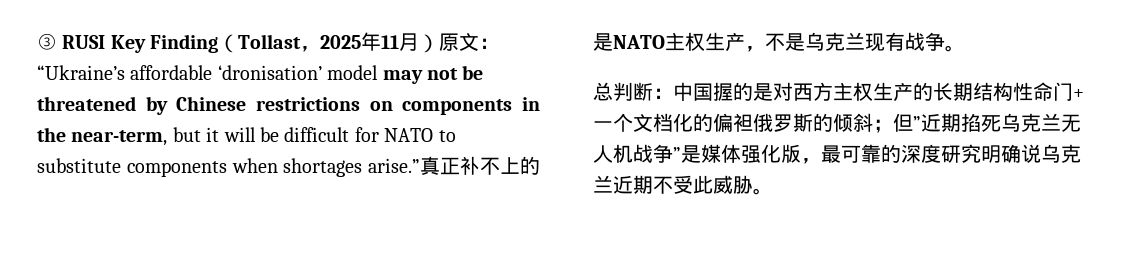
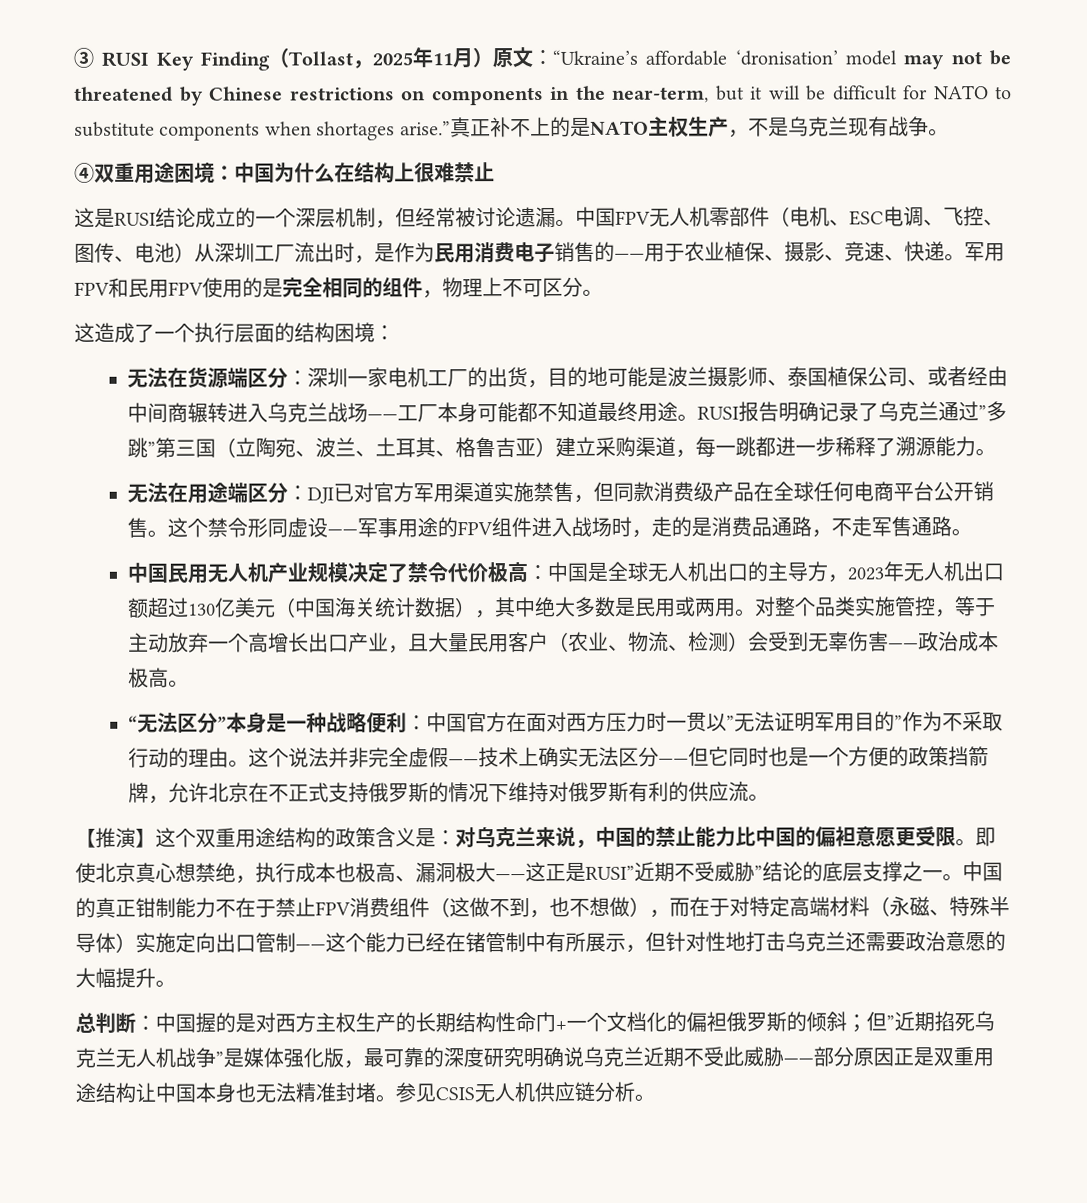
+ ④双重用途困境：中国为什么在结构上很难禁止
+ 这是RUSI结论成立的一个深层机制，但经常被讨论遗漏。中国FPV无人机零部件（电机、ESC电调、飞控、图传、电池）从深圳工厂流出时，是作为民用消费电子销售的——用于农业植保、摄影、竞速、快递。军用FPV和民用FPV使用的是完全相同的组件，物理上不可区分。
+ 这造成了一个执行层面的结构困境：
+ 无法在货源端区分：深圳一家电机工厂的出货，目的地可能是波兰摄影师、泰国植保公司、或者经由中间商辗转进入乌克兰战场——工厂本身可能都不知道最终用途。RUSI报告明确记录了乌克兰通过”多跳”第三国（立陶宛、波兰、土耳其、格鲁吉亚）建立采购渠道，每一跳都进一步稀释了溯源能力。
+ 无法在用途端区分：DJI已对官方军用渠道实施禁售，但同款消费级产品在全球任何电商平台公开销售。这个禁令形同虚设——军事用途的FPV组件进入战场时，走的是消费品通路，不走军售通路。
+ 中国民用无人机产业规模决定了禁令代价极高：中国是全球无人机出口的主导方，2023年无人机出口额超过130亿美元（中国海关统计数据），其中绝大多数是民用或两用。对整个品类实施管控，等于主动放弃一个高增长出口产业，且大量民用客户（农业、物流、检测）会受到无辜伤害——政治成本极高。
+ “无法区分”本身是一种战略便利：中国官方在面对西方压力时一贯以”无法证明军用目的”作为不采取行动的理由。这个说法并非完全虚假——技术上确实无法区分——但它同时也是一个方便的政策挡箭牌，允许北京在不正式支持俄罗斯的情况下维持对俄罗斯有利的供应流。
+ 【推演】这个双重用途结构的政策含义是：对乌克兰来说，中国的禁止能力比中国的偏袒意愿更受限。即使北京真心想禁绝，执行成本也极高、漏洞极大——这正是RUSI”近期不受威胁”结论的底层支撑之一。中国的真正钳制能力不在于禁止FPV消费组件（这做不到，也不想做），而在于对特定高端材料（永磁、特殊半导体）实施定向出口管制——这个能力已经在锗管制中有所展示，但针对性地打击乌克兰还需要政治意愿的大幅提升。
- 总判断：中国握的是对西方主权生产的长期结构性命门+一个文档化的偏袒俄罗斯的倾斜；但”近期掐死乌克兰无人机战争”是媒体强化版，最可靠的深度研究明确说乌克兰近期不受此威胁。
+ 总判断：中国握的是对西方主权生产的长期结构性命门+一个文档化的偏袒俄罗斯的倾斜；但”近期掐死乌克兰无人机战争”是媒体强化版，最可靠的深度研究明确说乌克兰近期不受此威胁——部分原因正是双重用途结构让中国本身也无法精准封堵。参见CSIS无人机供应链分析。

